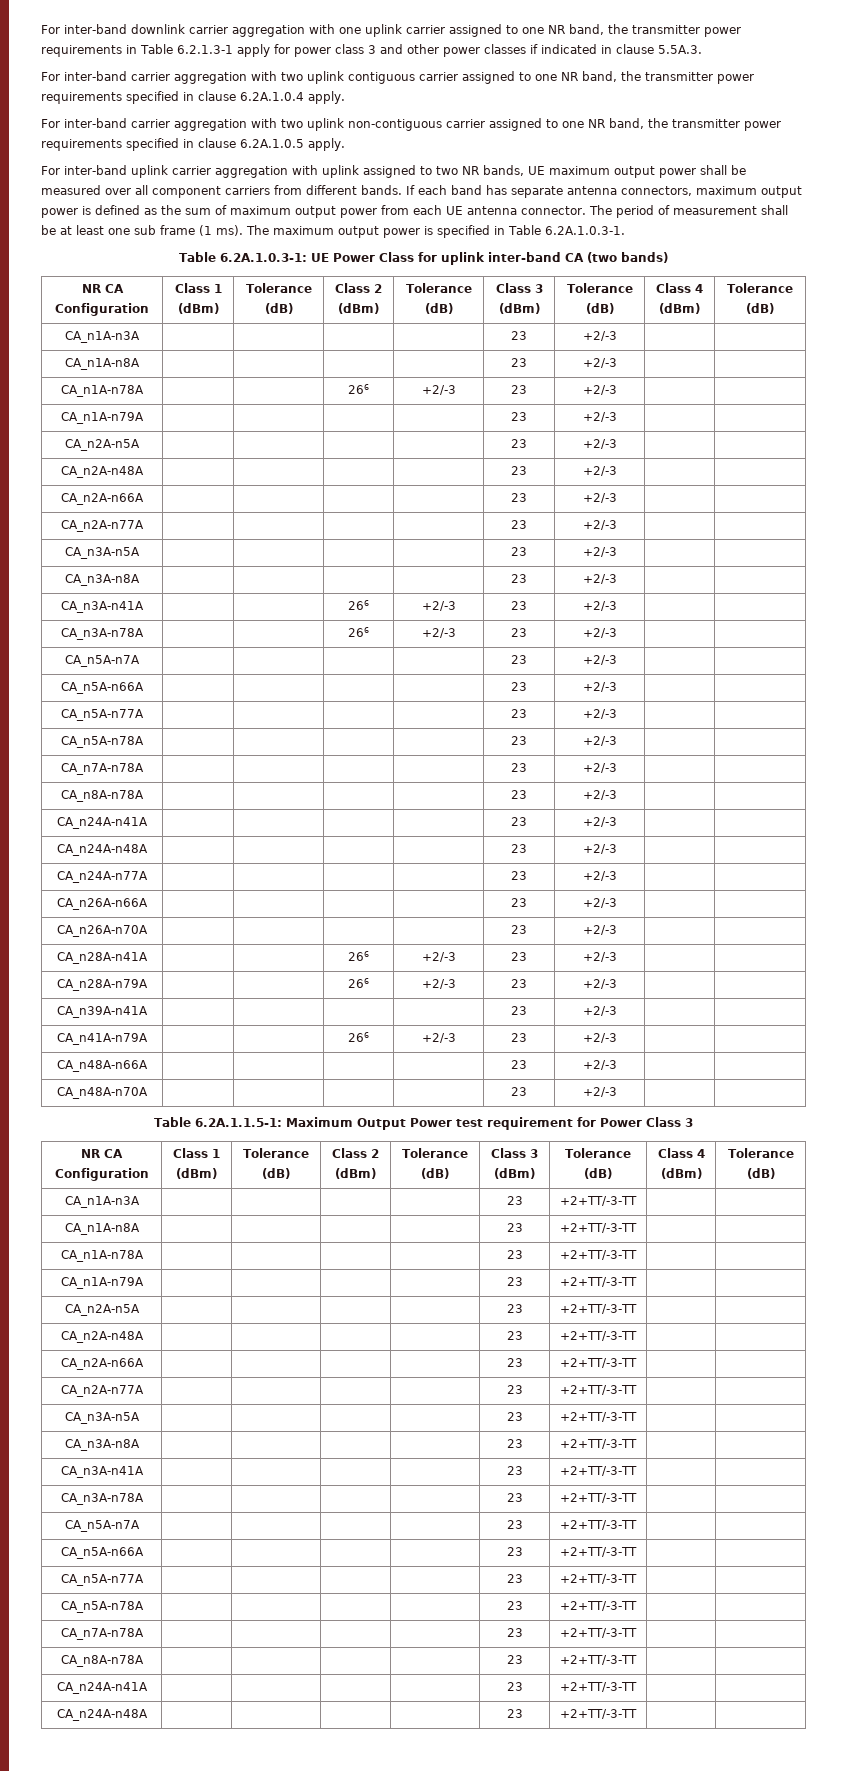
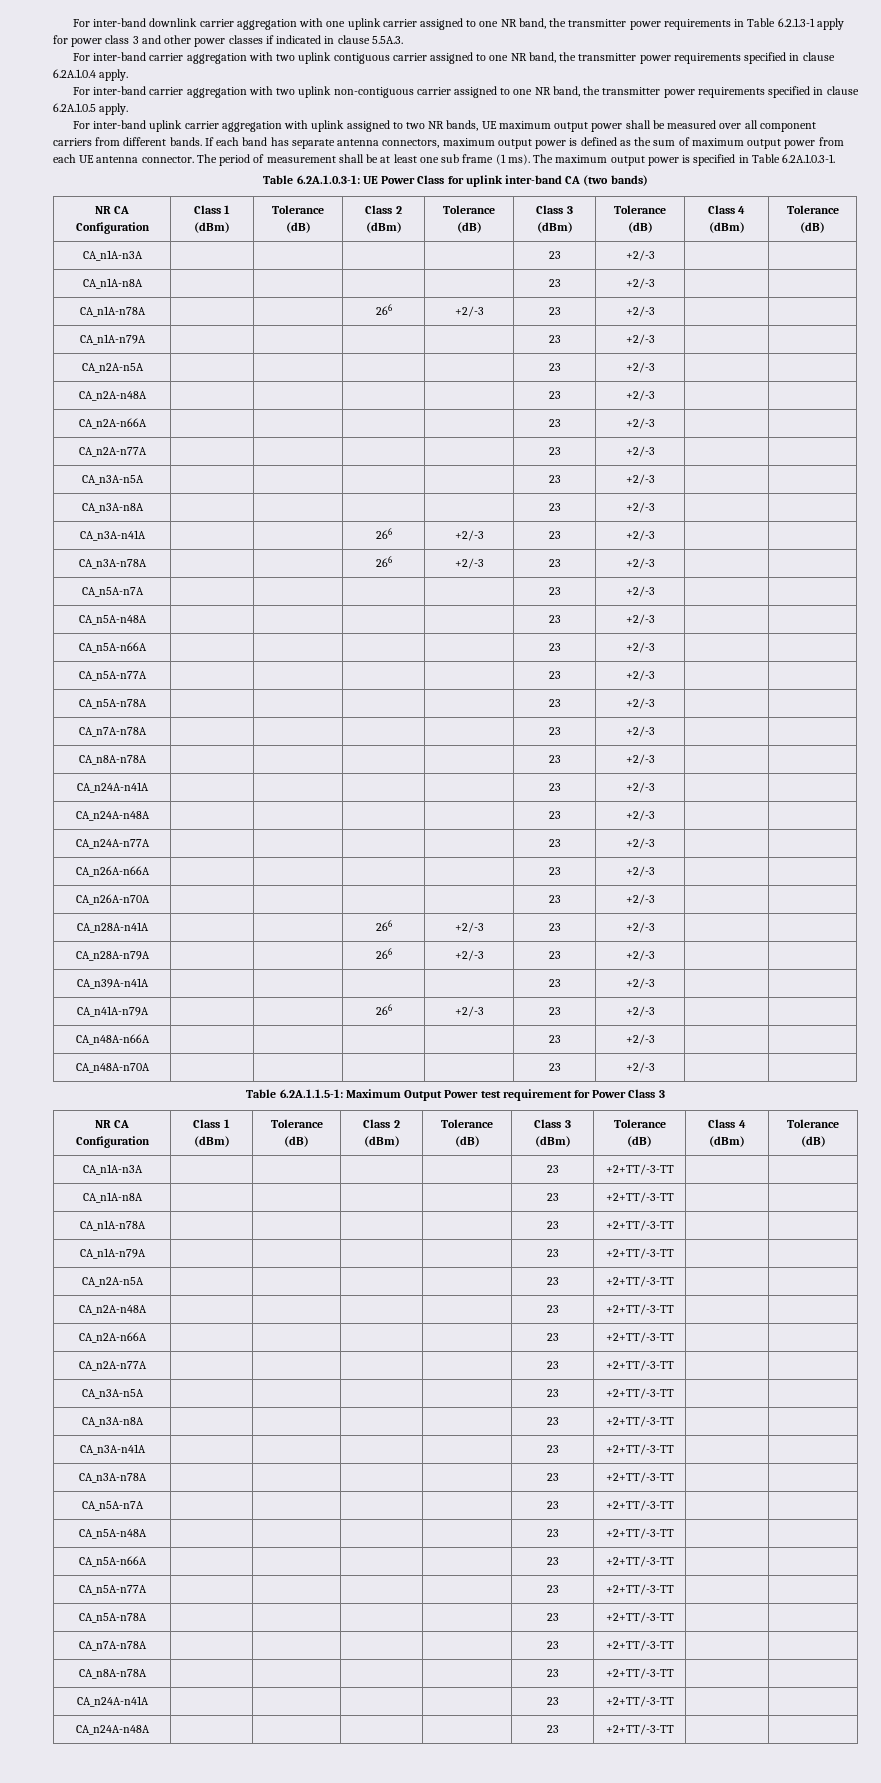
+ CA_n5A-n48A | | | | | 23 | +2/-3 | |
+ CA_n5A-n48A | | | | | 23 | +2+TT/-3-TT | |

